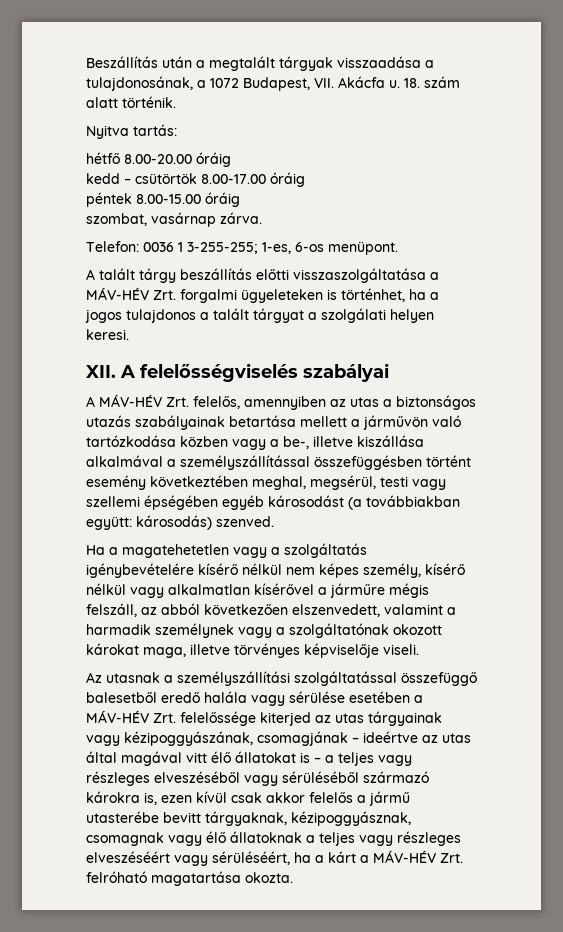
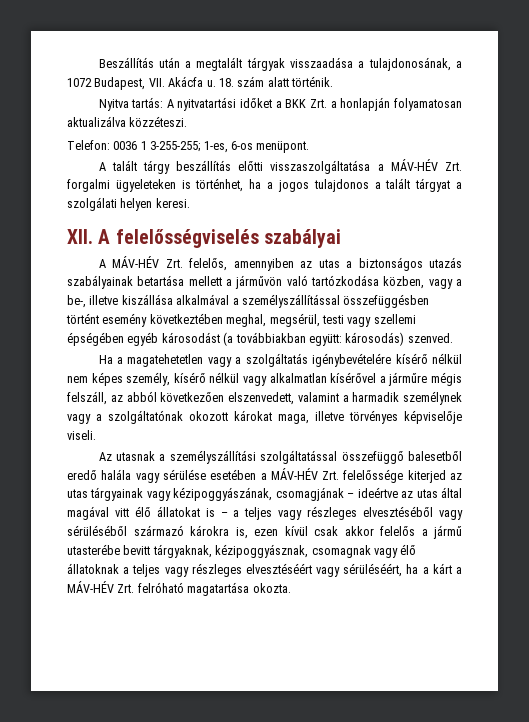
- Nyitva tartás:
- hétfő 8.00-20.00 óráig
- kedd – csütörtök 8.00-17.00 óráig
- péntek 8.00-15.00 óráig
- szombat, vasárnap zárva.
+ Nyitva tartás: A nyitvatartási időket a BKK Zrt. a honlapján folyamatosan aktualizálva közzéteszi.
- A MÁV-HÉV Zrt. felelős, amennyiben az utas a biztonságos utazás szabályainak betartása mellett a járművön való tartózkodása közben vagy a be-, illetve kiszállása alkalmával a személyszállítással összefüggésben történt esemény következtében meghal, megsérül, testi vagy szellemi épségében egyéb károsodást (a továbbiakban együtt: károsodás) szenved.
+ A MÁV-HÉV Zrt. felelős, amennyiben az utas a biztonságos utazás szabályainak betartása mellett a járművön való tartózkodása közben, vagy a be-, illetve kiszállása alkalmával a személyszállítással összefüggésben történt esemény következtében meghal, megsérül, testi vagy szellemi épségében egyéb károsodást (a továbbiakban együtt: károsodás) szenved.
- Az utasnak a személyszállítási szolgáltatással összefüggő balesetből eredő halála vagy sérülése esetében a MÁV-HÉV Zrt. felelőssége kiterjed az utas tárgyainak vagy kézipoggyászának, csomagjának – ideértve az utas által magával vitt élő állatokat is – a teljes vagy részleges elveszéséből vagy sérüléséből származó károkra is, ezen kívül csak akkor felelős a jármű utasterébe bevitt tárgyaknak, kézipoggyásznak, csomagnak vagy élő állatoknak a teljes vagy részleges elveszéséért vagy sérüléséért, ha a kárt a MÁV-HÉV Zrt. felróható magatartása okozta.
+ Az utasnak a személyszállítási szolgáltatással összefüggő balesetből eredő halála vagy sérülése esetében a MÁV-HÉV Zrt. felelőssége kiterjed az utas tárgyainak vagy kézipoggyászának, csomagjának – ideértve az utas által magával vitt élő állatokat is – a teljes vagy részleges elvesztéséből vagy sérüléséből származó károkra is, ezen kívül csak akkor felelős a jármű utasterébe bevitt tárgyaknak, kézipoggyásznak, csomagnak vagy élő állatoknak a teljes vagy részleges elvesztéséért vagy sérüléséért, ha a kárt a MÁV-HÉV Zrt. felróható magatartása okozta.

